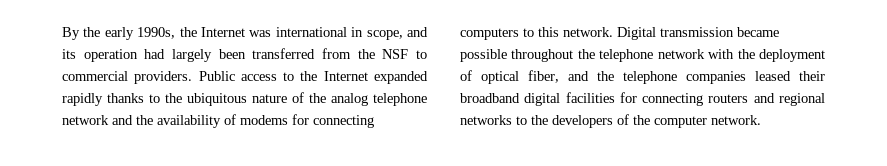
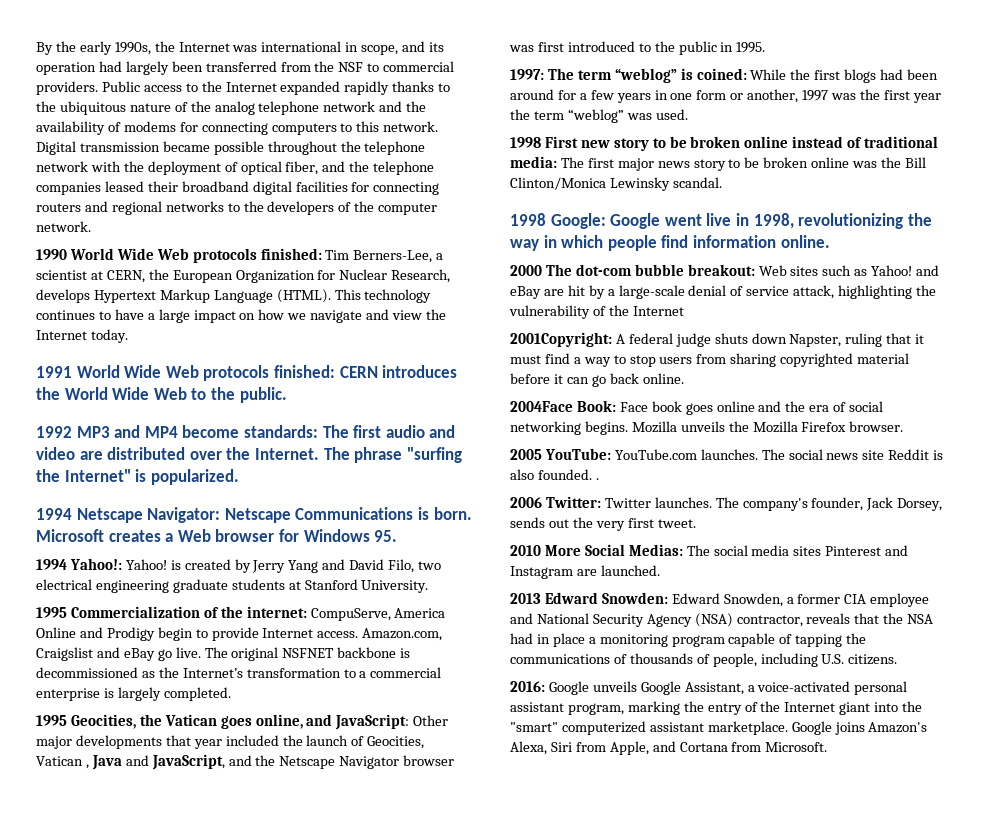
+ 1990 World Wide Web protocols finished: Tim Berners-Lee, a scientist at CERN, the European Organization for Nuclear Research, develops Hypertext Markup Language (HTML). This technology continues to have a large impact on how we navigate and view the Internet today.
+ 1991 World Wide Web protocols finished: CERN introduces the World Wide Web to the public.
+ 1992 MP3 and MP4 become standards: The first audio and video are distributed over the Internet. The phrase "surfing the Internet" is popularized.
+ 1994 Netscape Navigator: Netscape Communications is born. Microsoft creates a Web browser for Windows 95.
+ 1994 Yahoo!: Yahoo! is created by Jerry Yang and David Filo, two electrical engineering graduate students at Stanford University.
+ 1995 Commercialization of the internet: CompuServe, America Online and Prodigy begin to provide Internet access. Amazon.com, Craigslist and eBay go live. The original NSFNET backbone is decommissioned as the Internet’s transformation to a commercial enterprise is largely completed.
+ 1995 Geocities, the Vatican goes online, and JavaScript: Other major developments that year included the launch of Geocities, Vatican , Java and JavaScript, and the Netscape Navigator browser was first introduced to the public in 1995.
+ 1997: The term “weblog” is coined: While the first blogs had been around for a few years in one form or another, 1997 was the first year the term “weblog” was used.
+ 1998 First new story to be broken online instead of traditional media: The first major news story to be broken online was the Bill Clinton/Monica Lewinsky scandal.
+ 1998 Google: Google went live in 1998, revolutionizing the way in which people find information online.
+ 2000 The dot-com bubble breakout: Web sites such as Yahoo! and eBay are hit by a large-scale denial of service attack, highlighting the vulnerability of the Internet
+ 2001Copyright: A federal judge shuts down Napster, ruling that it must find a way to stop users from sharing copyrighted material before it can go back online.
+ 2004Face Book: Face book goes online and the era of social networking begins. Mozilla unveils the Mozilla Firefox browser.
+ 2005 YouTube: YouTube.com launches. The social news site Reddit is also founded. .
+ 2006 Twitter: Twitter launches. The company's founder, Jack Dorsey, sends out the very first tweet.
+ 2010 More Social Medias: The social media sites Pinterest and Instagram are launched.
+ 2013 Edward Snowden: Edward Snowden, a former CIA employee and National Security Agency (NSA) contractor, reveals that the NSA had in place a monitoring program capable of tapping the communications of thousands of people, including U.S. citizens.
+ 2016: Google unveils Google Assistant, a voice-activated personal assistant program, marking the entry of the Internet giant into the "smart" computerized assistant marketplace. Google joins Amazon's Alexa, Siri from Apple, and Cortana from Microsoft.

